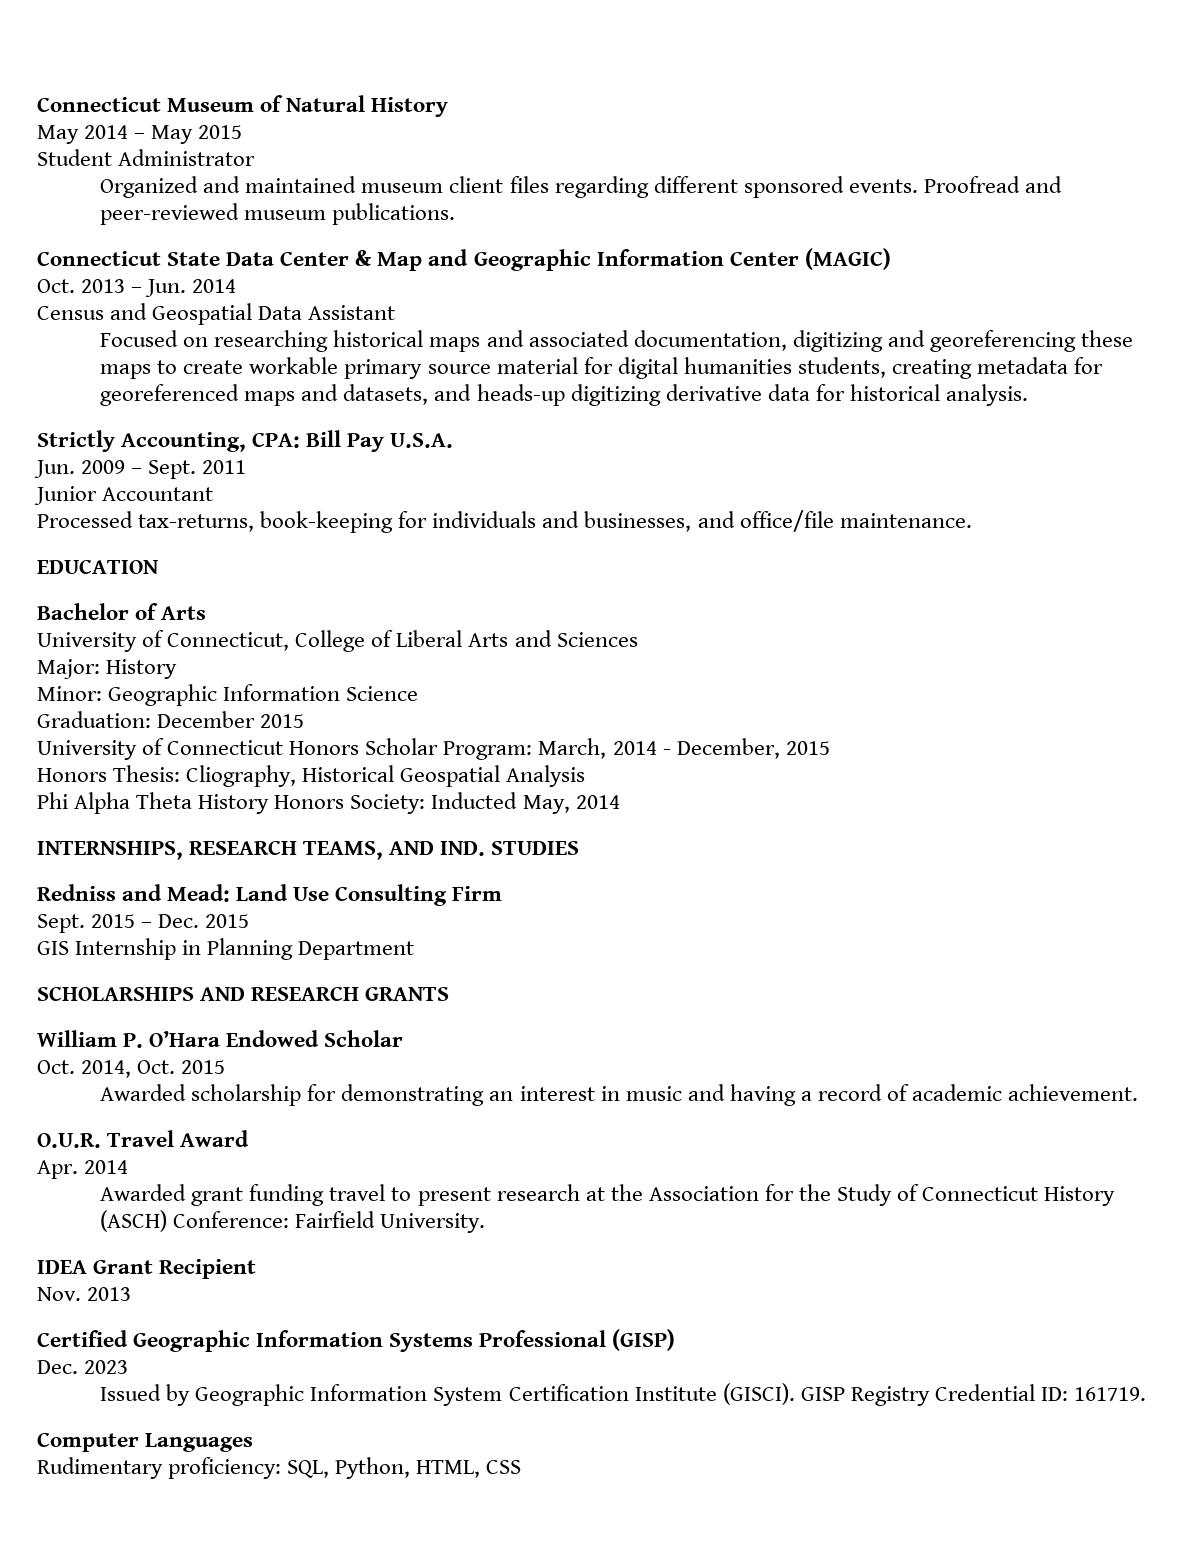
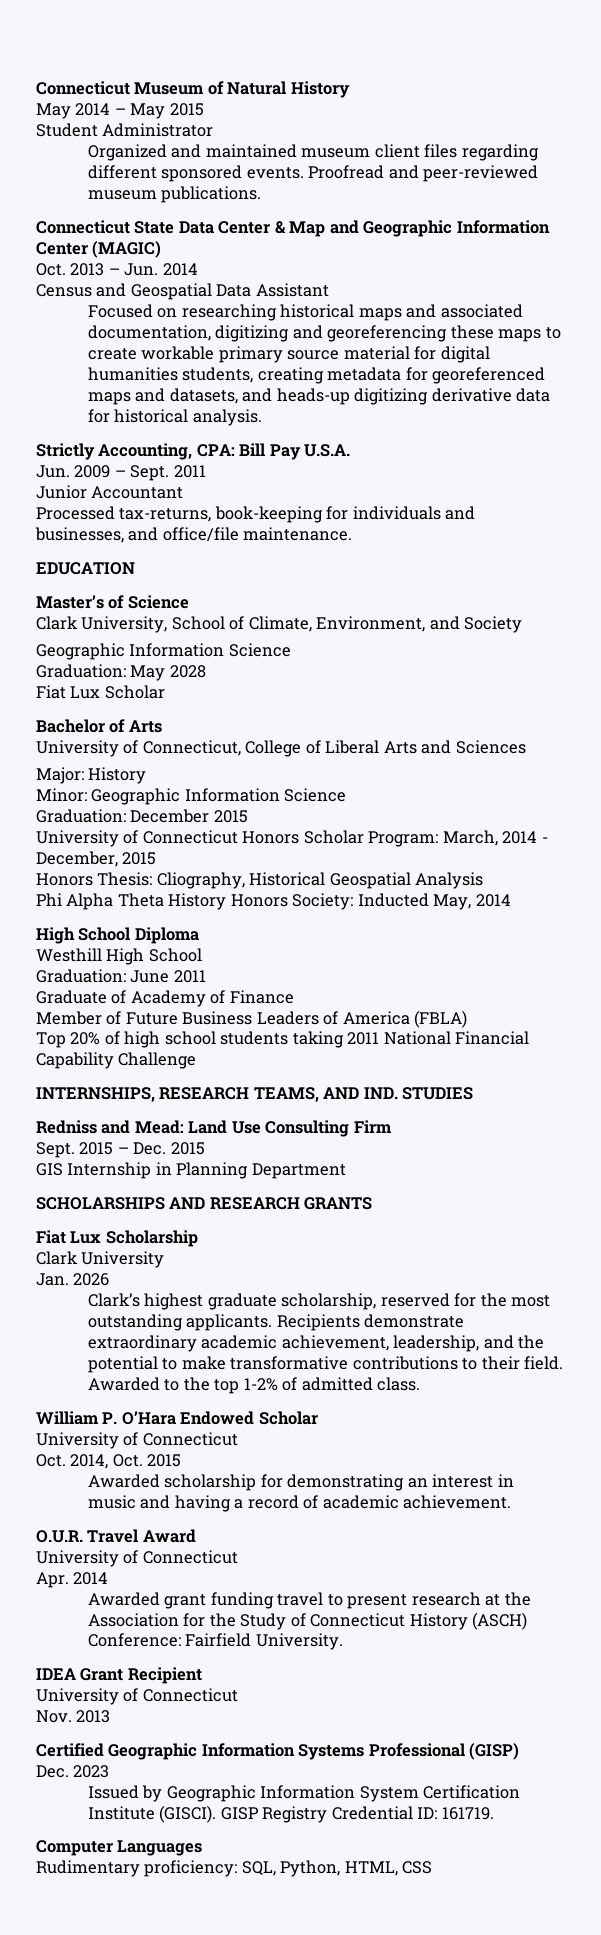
+ Master’s of Science
+ Clark University, School of Climate, Environment, and Society
+ Geographic Information Science
+ Graduation: May 2028
+ Fiat Lux Scholar
+ High School Diploma
+ Westhill High School
+ Graduation: June 2011
+ Graduate of Academy of Finance
+ Member of Future Business Leaders of America (FBLA)
+ Top 20% of high school students taking 2011 National Financial Capability Challenge
+ Fiat Lux Scholarship
+ Clark University
+ Jan. 2026
+ Clark’s highest graduate scholarship, reserved for the most outstanding applicants. Recipients demonstrate extraordinary academic achievement, leadership, and the potential to make transformative contributions to their field. Awarded to the top 1-2% of admitted class.
  William P. O’Hara Endowed Scholar
+ University of Connecticut
  O.U.R. Travel Award
+ University of Connecticut
  IDEA Grant Recipient
+ University of Connecticut

